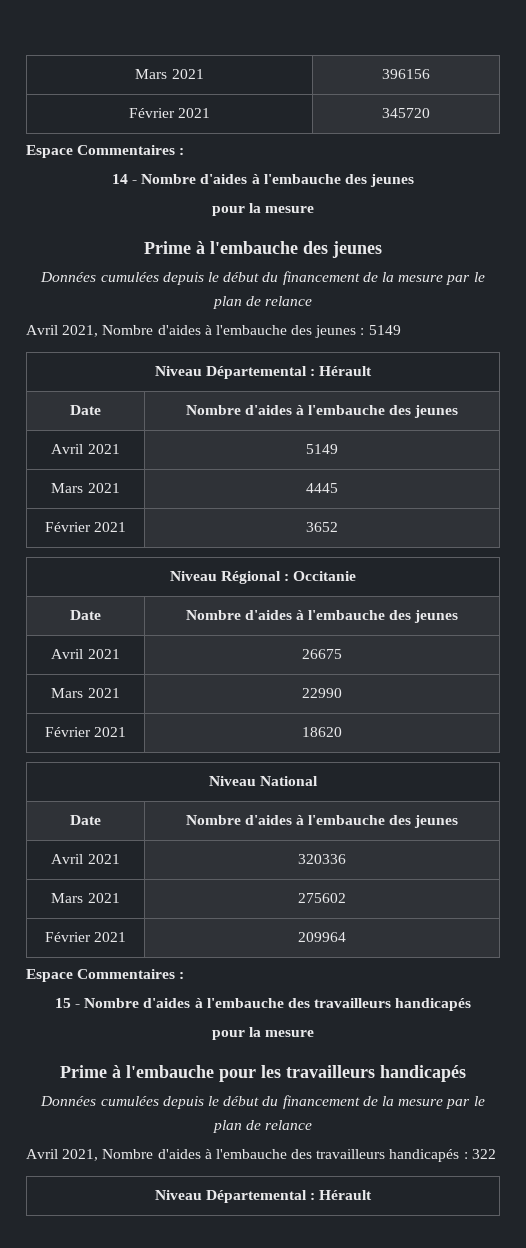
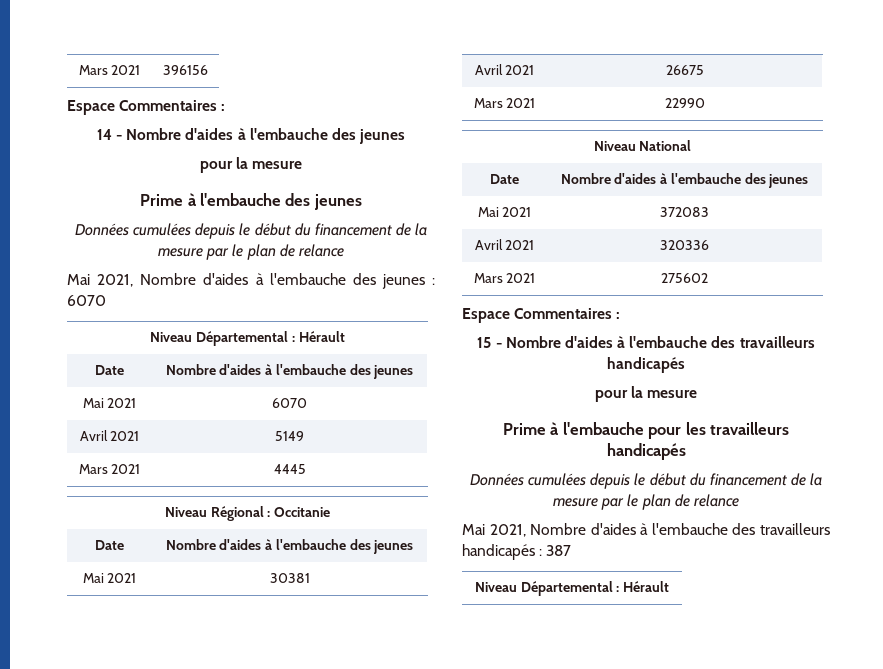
- Février 2021 | 345720
- Avril 2021, Nombre d'aides à l'embauche des jeunes : 5149
+ Mai 2021, Nombre d'aides à l'embauche des jeunes : 6070
+ Mai 2021 | 6070
- Février 2021 | 3652
+ Mai 2021 | 30381
- Février 2021 | 18620
+ Mai 2021 | 372083
- Février 2021 | 209964
- Avril 2021, Nombre d'aides à l'embauche des travailleurs handicapés : 322
+ Mai 2021, Nombre d'aides à l'embauche des travailleurs handicapés : 387

